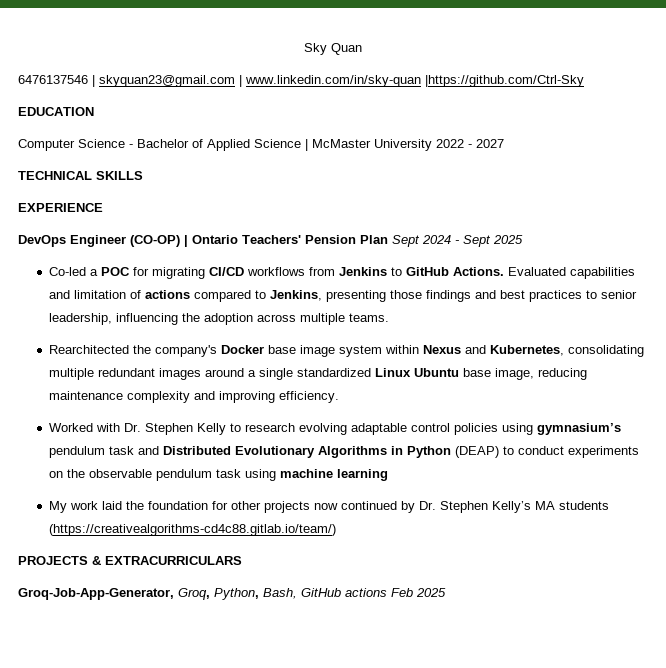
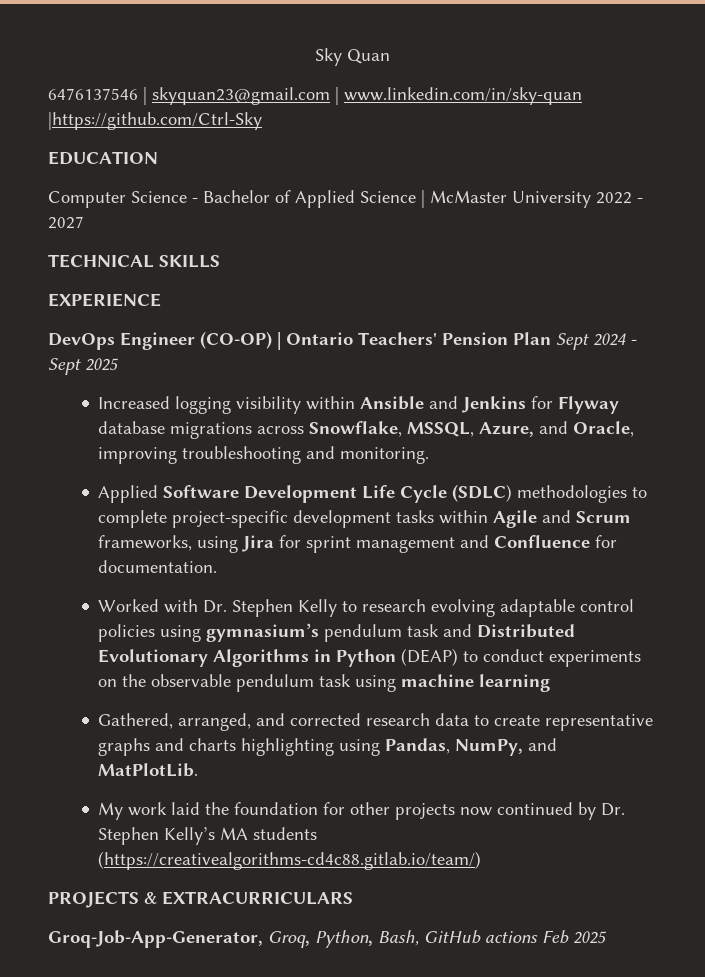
- Co-led a POC for migrating CI/CD workflows from Jenkins to GitHub Actions. Evaluated capabilities and limitation of actions compared to Jenkins, presenting those findings and best practices to senior leadership, influencing the adoption across multiple teams.
- Rearchitected the company's Docker base image system within Nexus and Kubernetes, consolidating multiple redundant images around a single standardized Linux Ubuntu base image, reducing maintenance complexity and improving efficiency.
+ Increased logging visibility within Ansible and Jenkins for Flyway database migrations across Snowflake, MSSQL, Azure, and Oracle, improving troubleshooting and monitoring.
+ Applied Software Development Life Cycle (SDLC) methodologies to complete project-specific development tasks within Agile and Scrum frameworks, using Jira for sprint management and Confluence for documentation.
+ Gathered, arranged, and corrected research data to create representative graphs and charts highlighting using Pandas, NumPy, and MatPlotLib.

